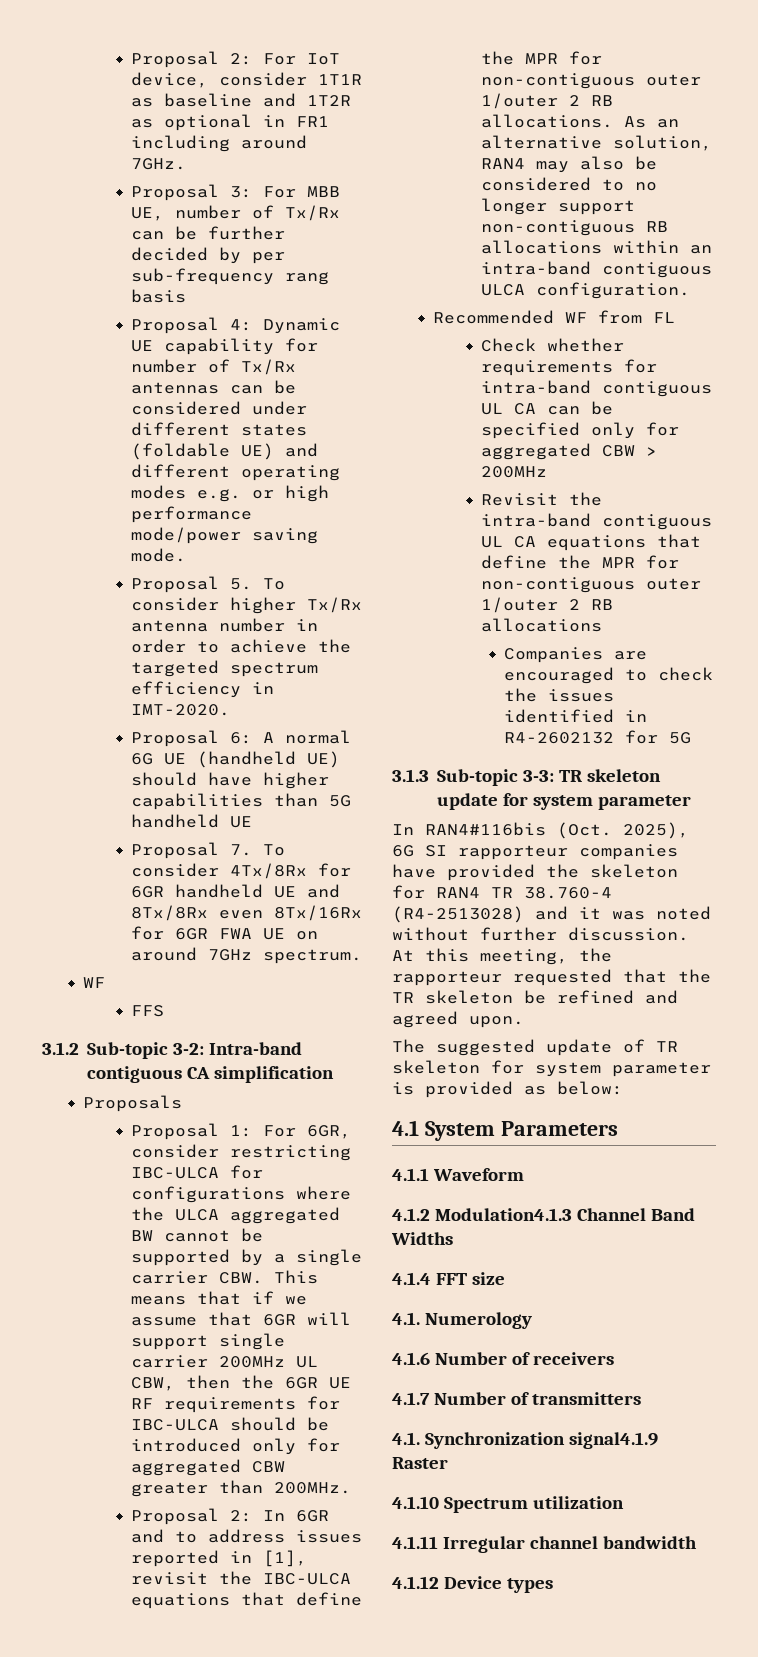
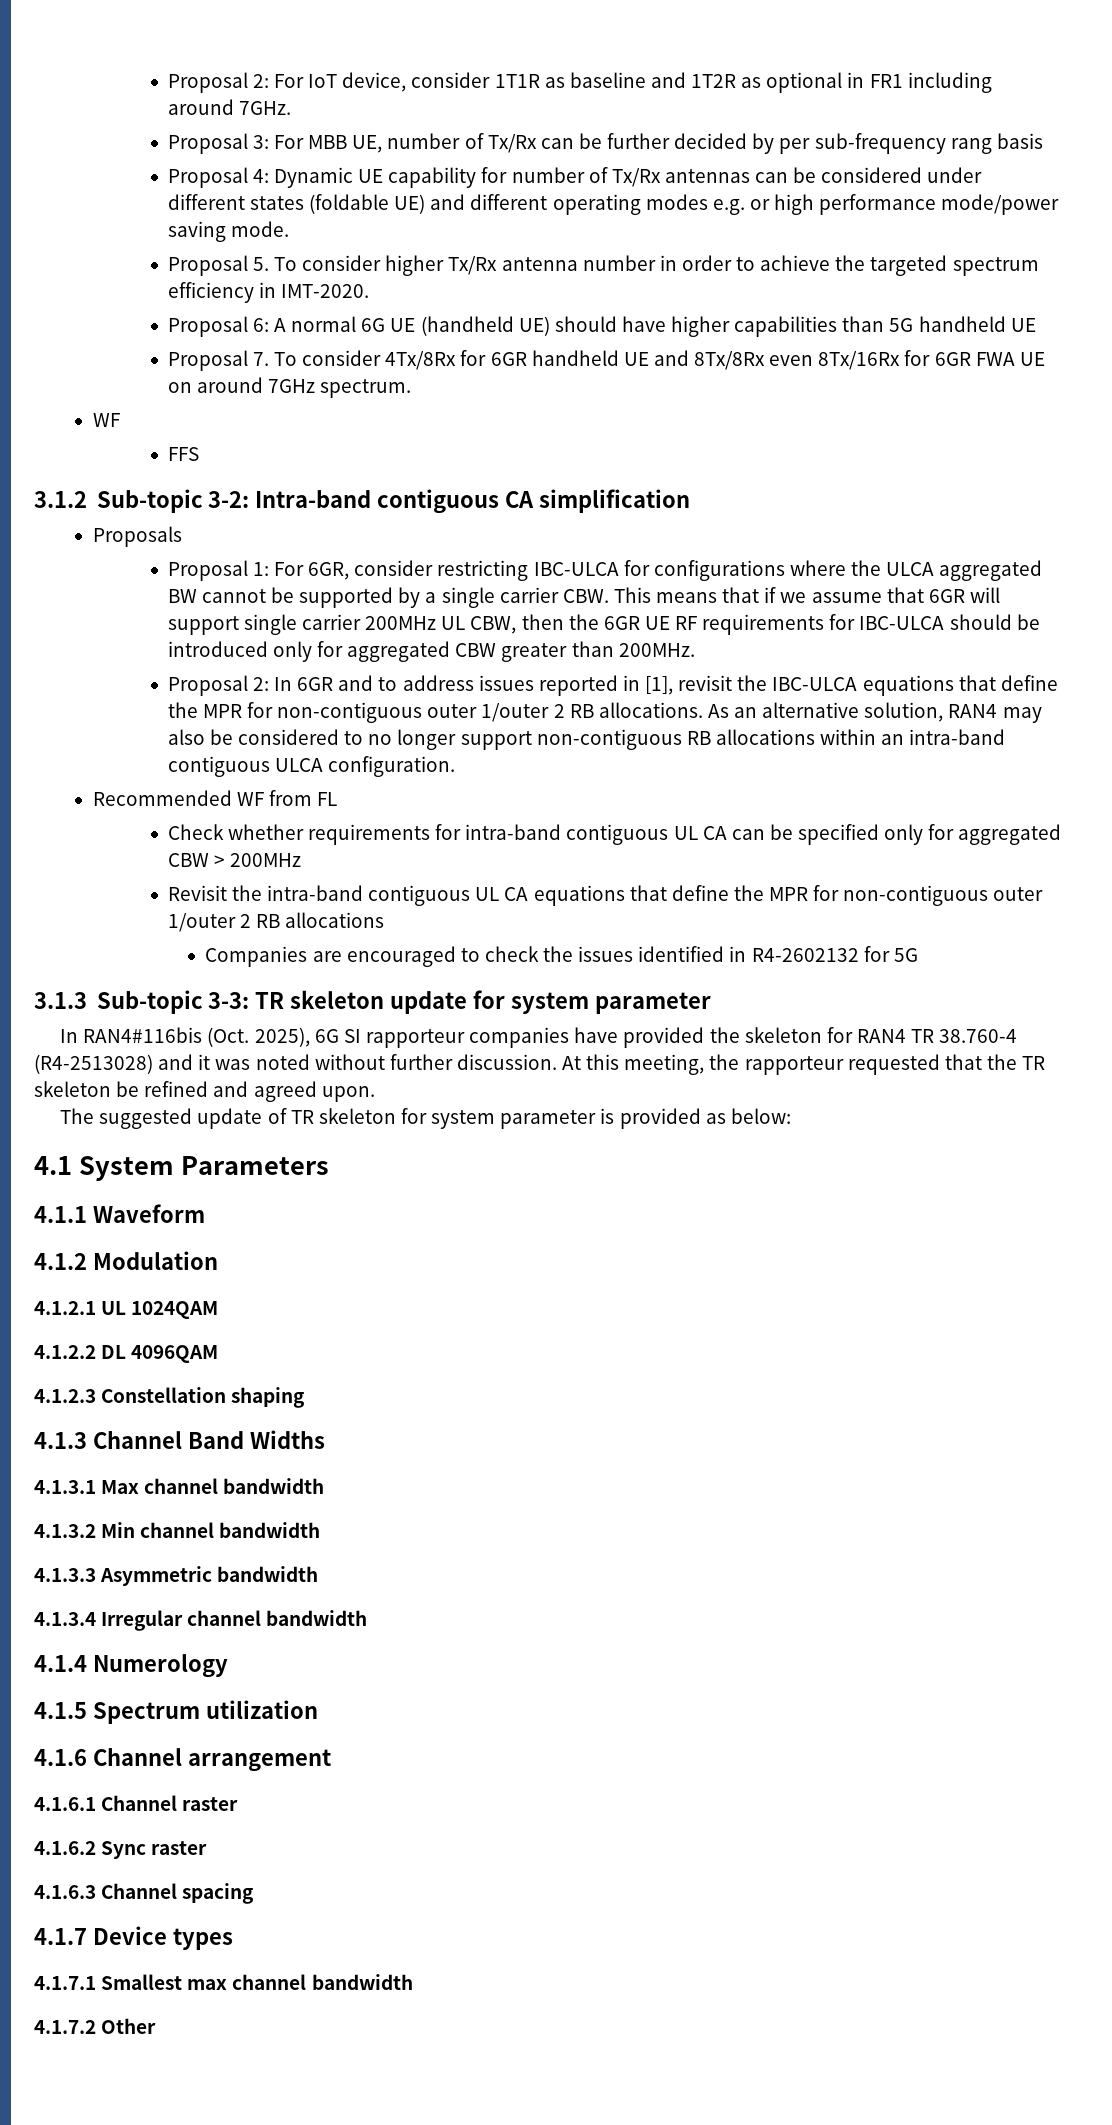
- 4.1.2 Modulation4.1.3 Channel Band Widths
- 4.1.4 FFT size
- 4.1. Numerology
- 4.1.6 Number of receivers
- 4.1.7 Number of transmitters
- 4.1. Synchronization signal4.1.9 Raster
- 4.1.10 Spectrum utilization
- 4.1.11 Irregular channel bandwidth
- 4.1.12 Device types
+ 4.1.2 Modulation
+ 4.1.2.1 UL 1024QAM
+ 4.1.2.2 DL 4096QAM
+ 4.1.2.3 Constellation shaping
+ 4.1.3 Channel Band Widths
+ 4.1.3.1 Max channel bandwidth
+ 4.1.3.2 Min channel bandwidth
+ 4.1.3.3 Asymmetric bandwidth
+ 4.1.3.4 Irregular channel bandwidth
+ 4.1.4 Numerology
+ 4.1.5 Spectrum utilization
+ 4.1.6 Channel arrangement
+ 4.1.6.1 Channel raster
+ 4.1.6.2 Sync raster
+ 4.1.6.3 Channel spacing
+ 4.1.7 Device types
+ 4.1.7.1 Smallest max channel bandwidth
+ 4.1.7.2 Other

